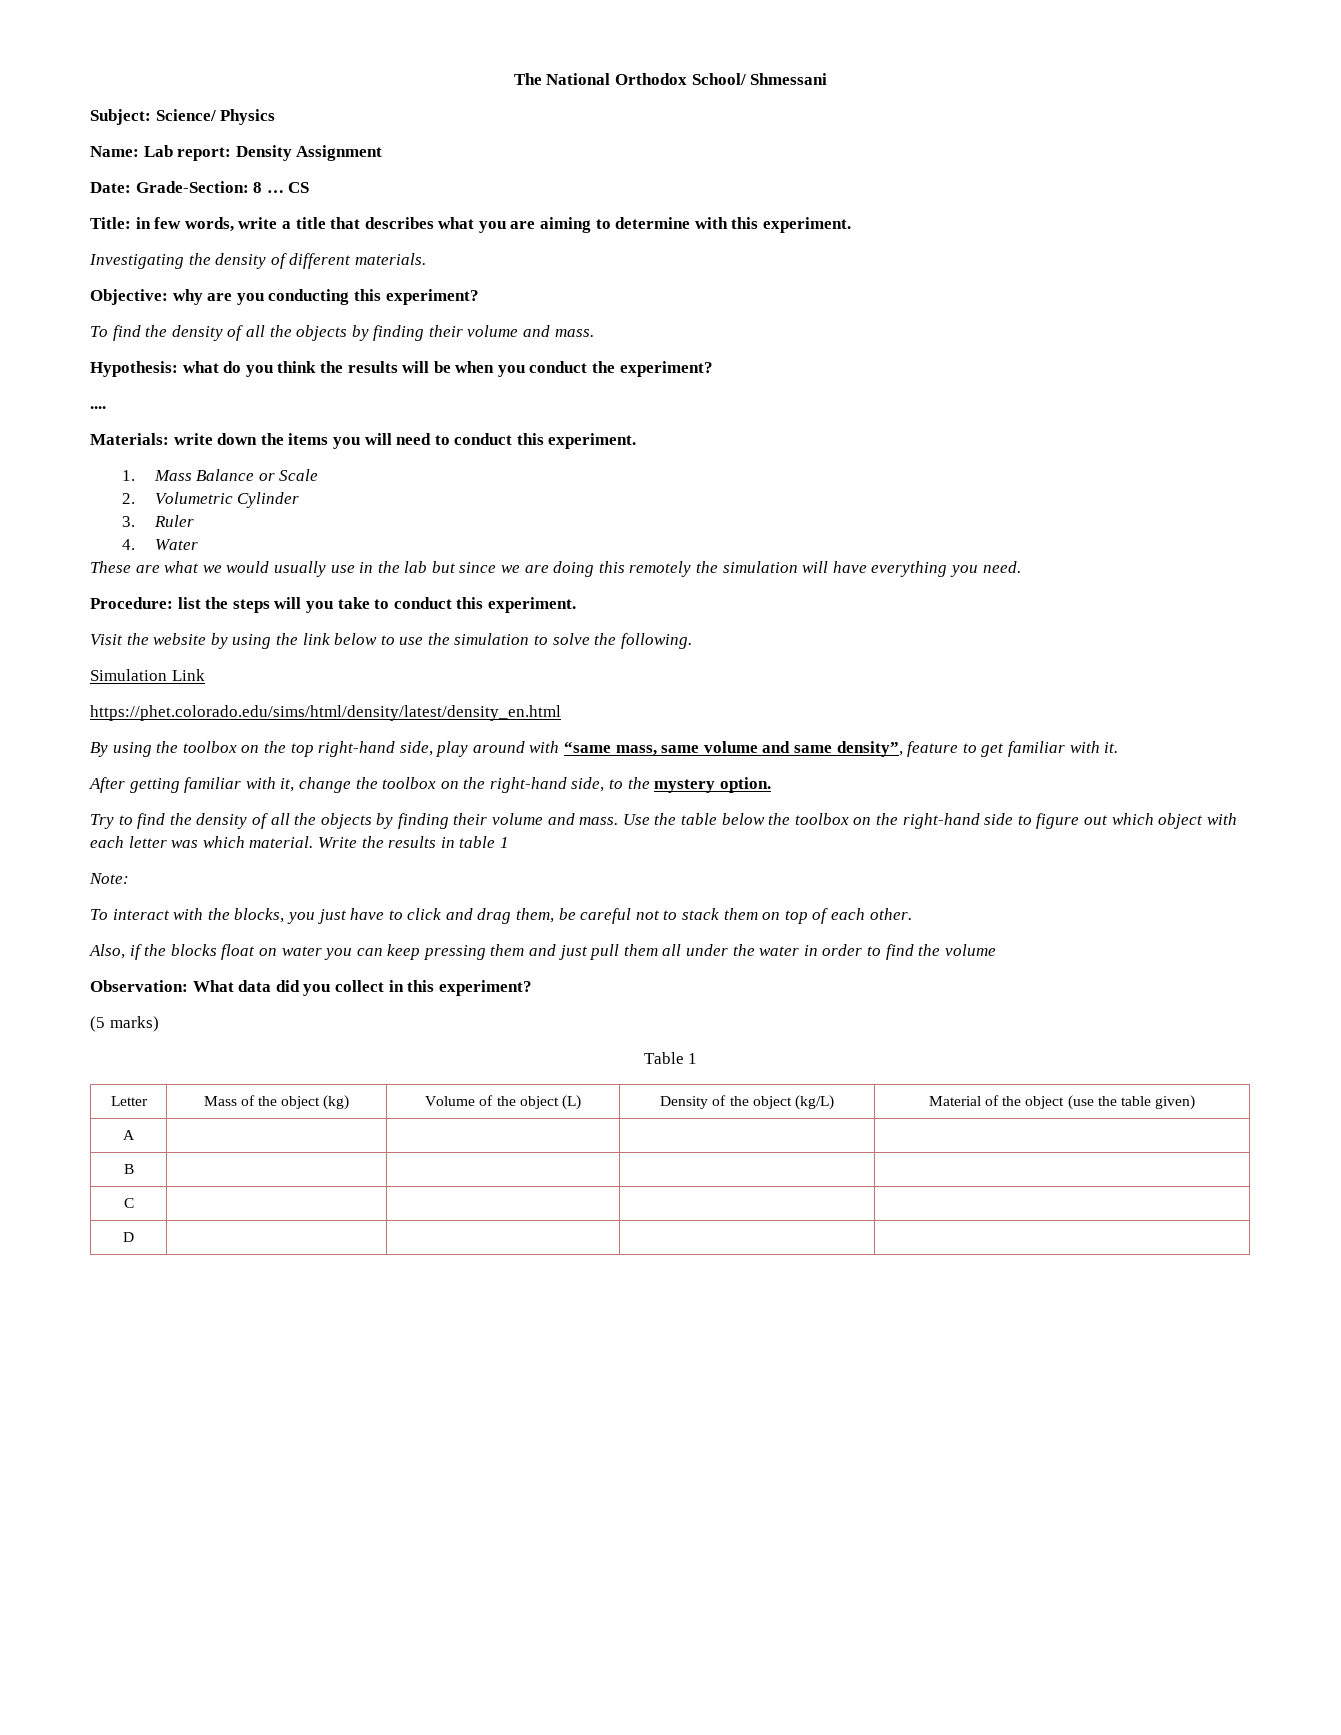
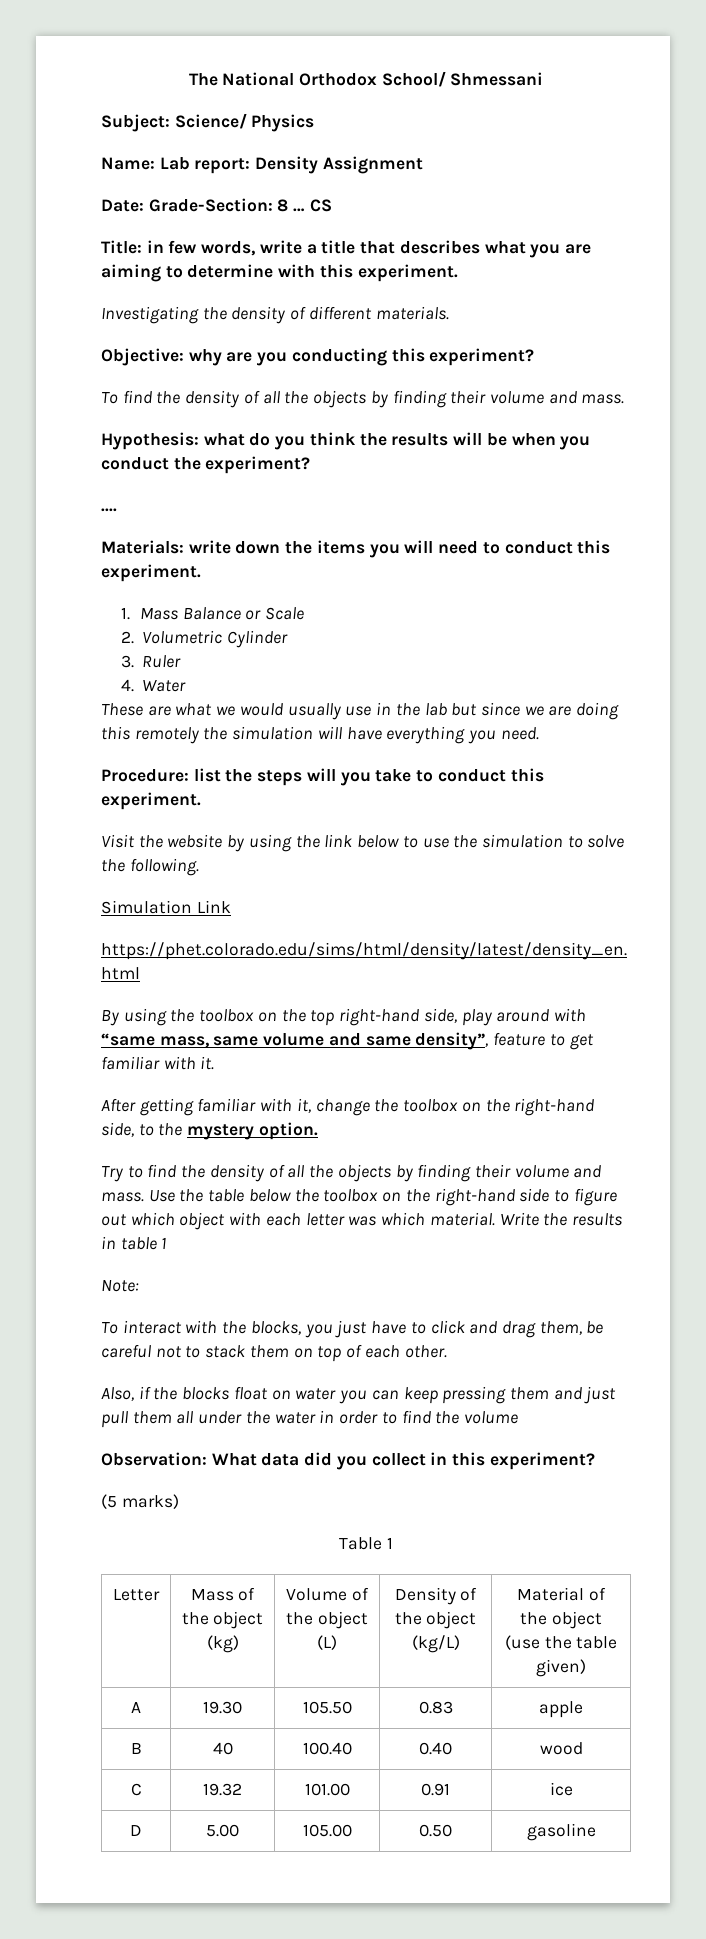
- A | | | |
- B | | | |
- C | | | |
- D | | | |
+ A | 19.30 | 105.50 | 0.83 | apple
+ B | 40 | 100.40 | 0.40 | wood
+ C | 19.32 | 101.00 | 0.91 | ice
+ D | 5.00 | 105.00 | 0.50 | gasoline

